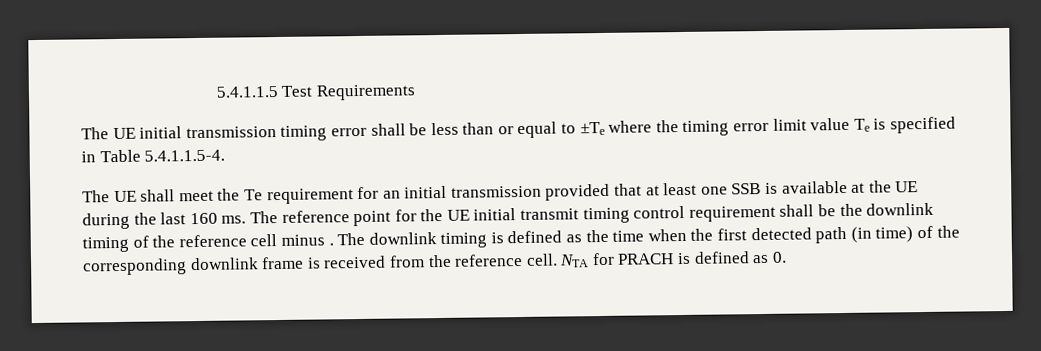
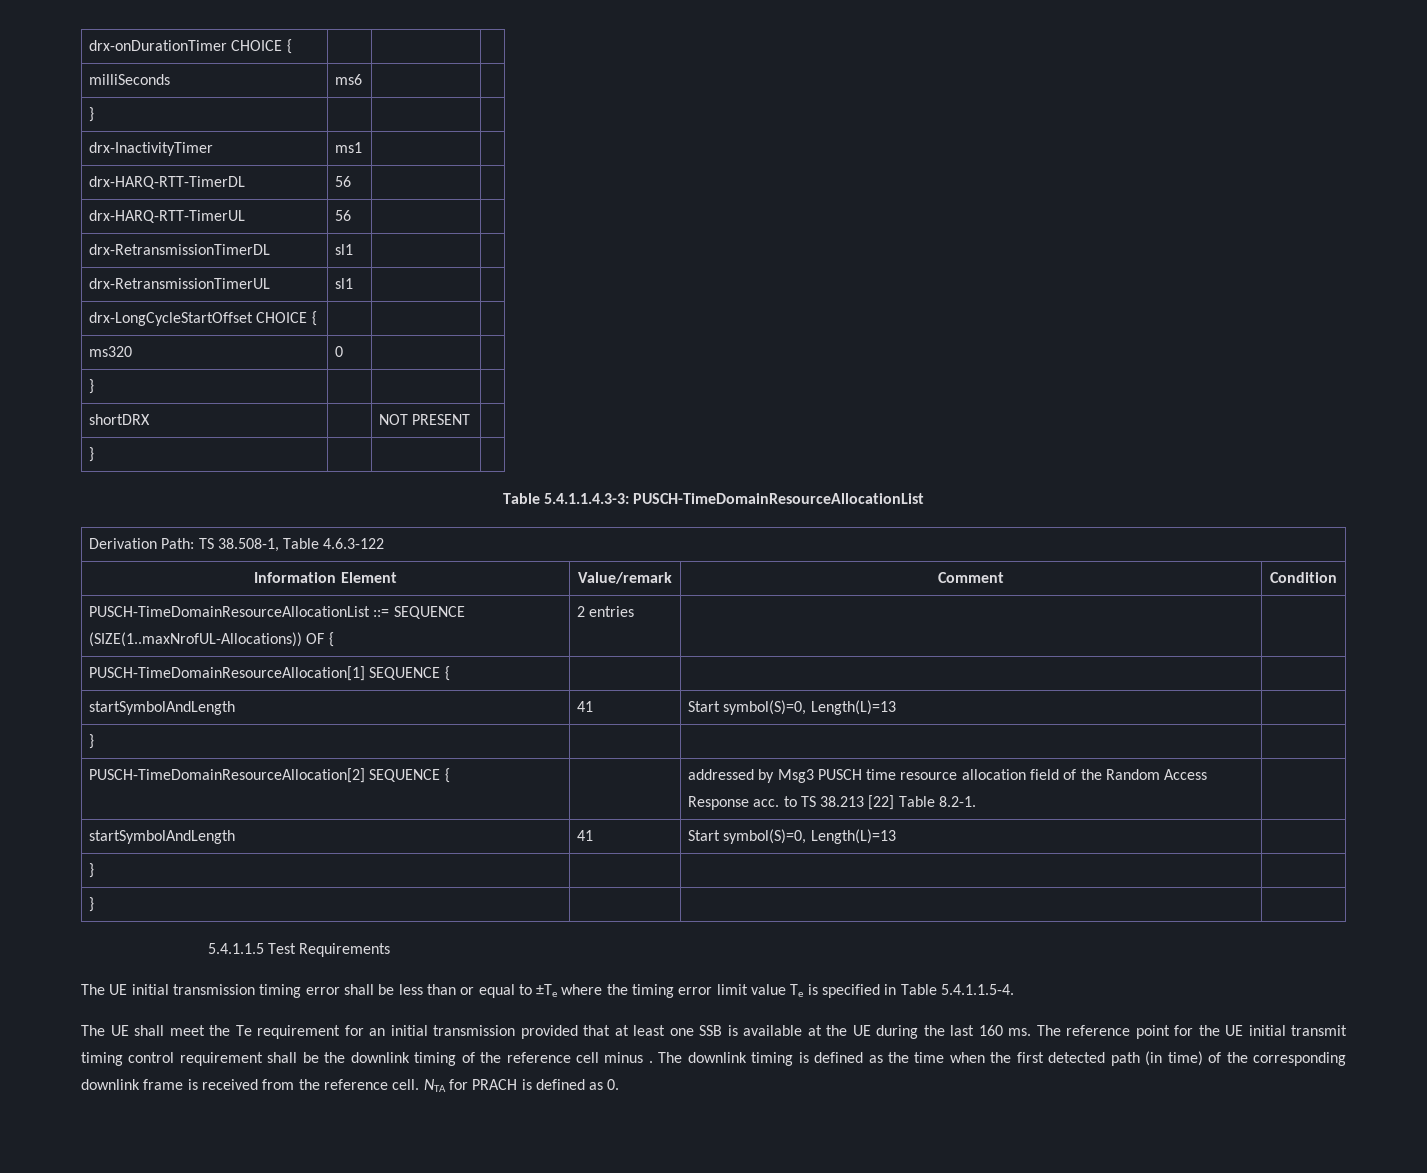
+ drx-onDurationTimer CHOICE { | | |
+ milliSeconds | ms6 | |
+ } | | |
+ drx-InactivityTimer | ms1 | |
+ drx-HARQ-RTT-TimerDL | 56 | |
+ drx-HARQ-RTT-TimerUL | 56 | |
+ drx-RetransmissionTimerDL | sl1 | |
+ drx-RetransmissionTimerUL | sl1 | |
+ drx-LongCycleStartOffset CHOICE { | | |
+ ms320 | 0 | |
+ } | | |
+ shortDRX | | NOT PRESENT |
+ } | | |
+ Table 5.4.1.1.4.3-3: PUSCH-TimeDomainResourceAllocationList
+ Derivation Path: TS 38.508-1, Table 4.6.3-122
+ Information Element | Value/remark | Comment | Condition
+ PUSCH-TimeDomainResourceAllocationList ::= SEQUENCE (SIZE(1..maxNrofUL-Allocations)) OF { | 2 entries | |
+ PUSCH-TimeDomainResourceAllocation[1] SEQUENCE { | | |
+ startSymbolAndLength | 41 | Start symbol(S)=0, Length(L)=13 |
+ } | | |
+ PUSCH-TimeDomainResourceAllocation[2] SEQUENCE { | | addressed by Msg3 PUSCH time resource allocation field of the Random Access Response acc. to TS 38.213 [22] Table 8.2-1. |
+ startSymbolAndLength | 41 | Start symbol(S)=0, Length(L)=13 |
+ } | | |
+ } | | |

